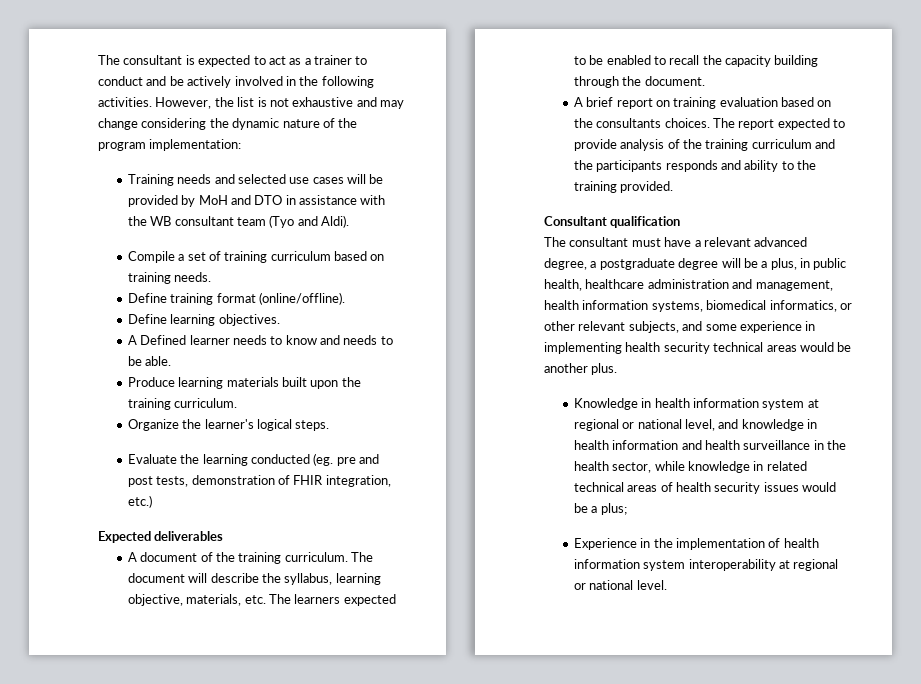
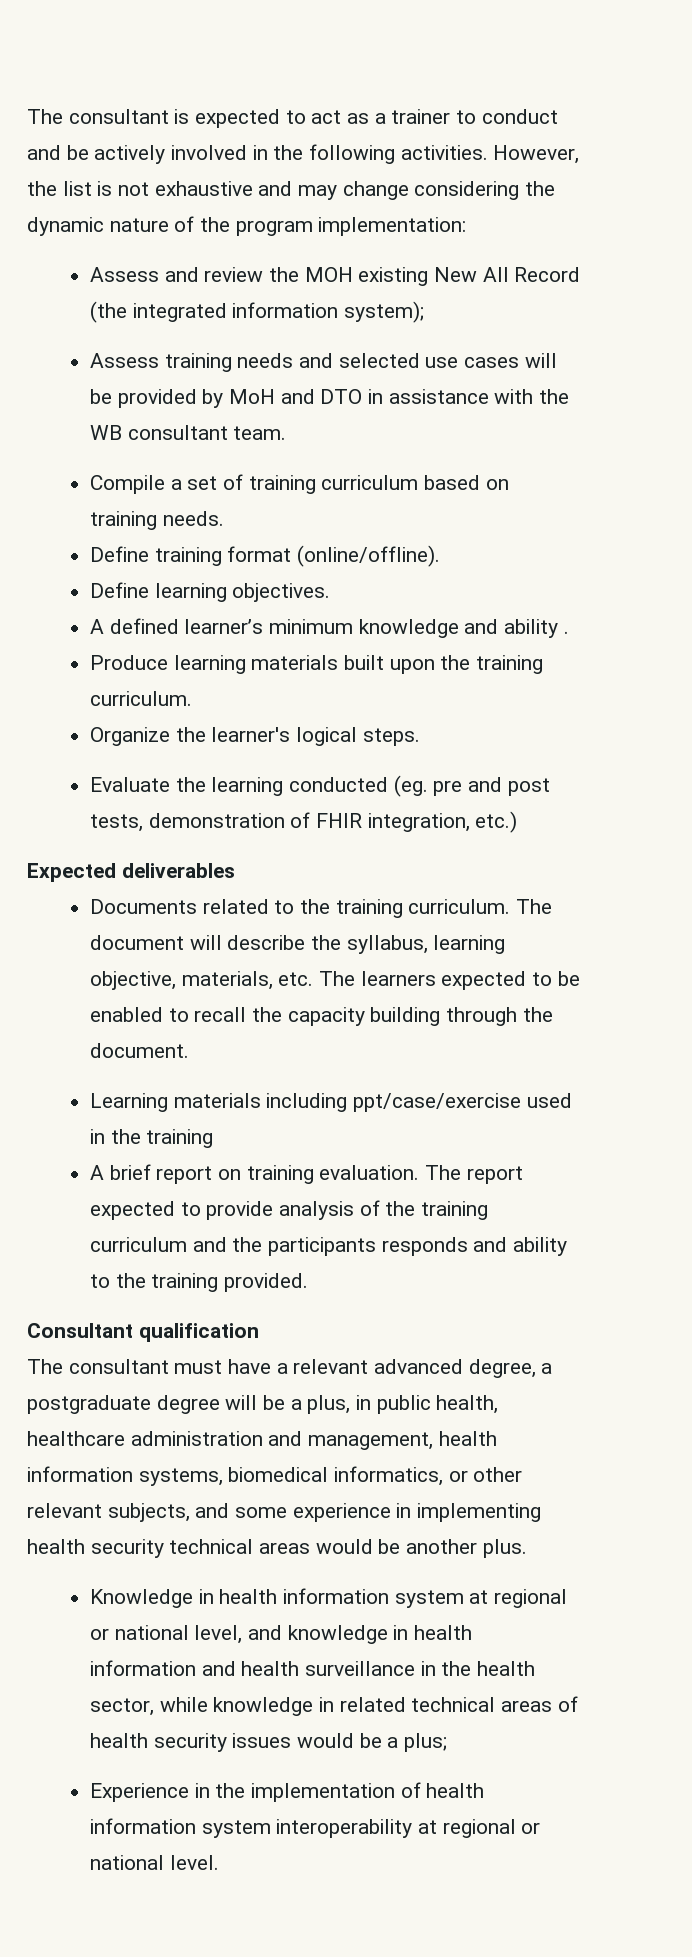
- Training needs and selected use cases will be provided by MoH and DTO in assistance with the WB consultant team (Tyo and Aldi).
+ Assess and review the MOH existing New All Record (the integrated information system);
+ Assess training needs and selected use cases will be provided by MoH and DTO in assistance with the WB consultant team.
- A Defined learner needs to know and needs to be able.
+ A defined learner’s minimum knowledge and ability .
- A document of the training curriculum.
+ Documents related to the training curriculum.
+ Learning materials including ppt/case/exercise used in the training
- A brief report on training evaluation based on the consultants choices.
+ A brief report on training evaluation.

